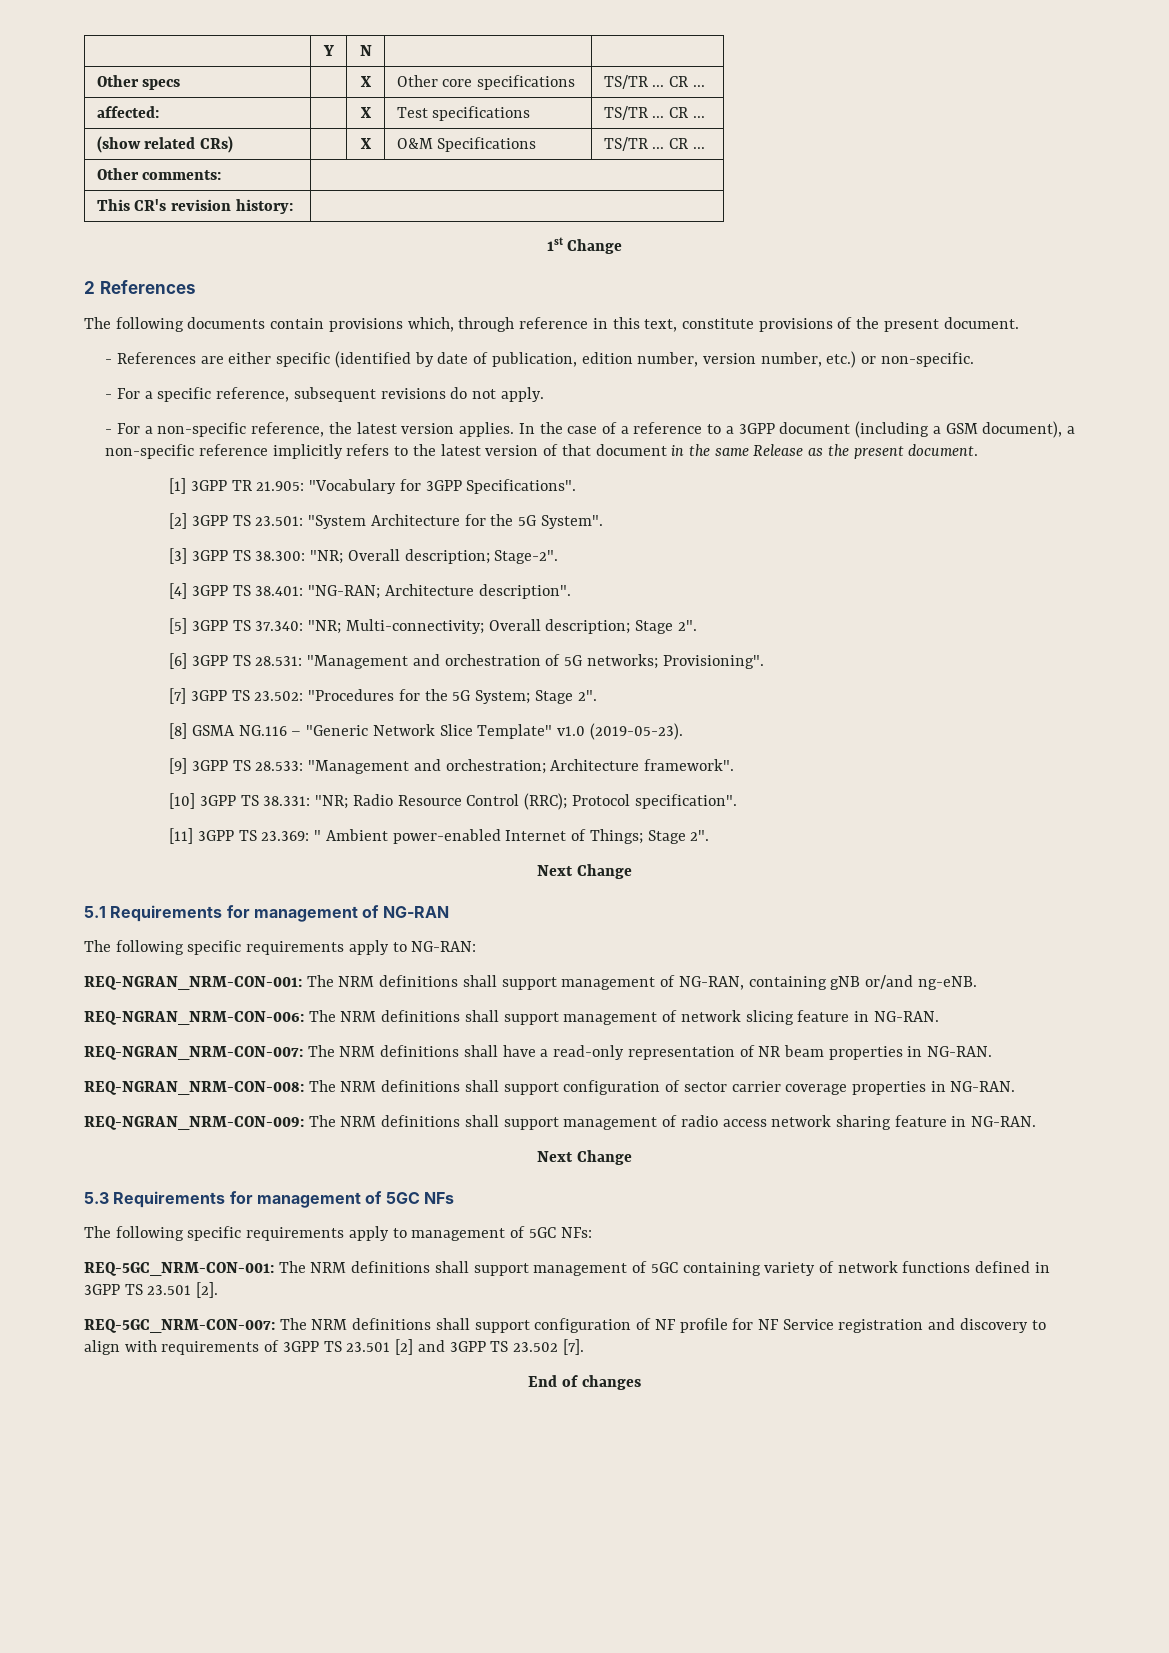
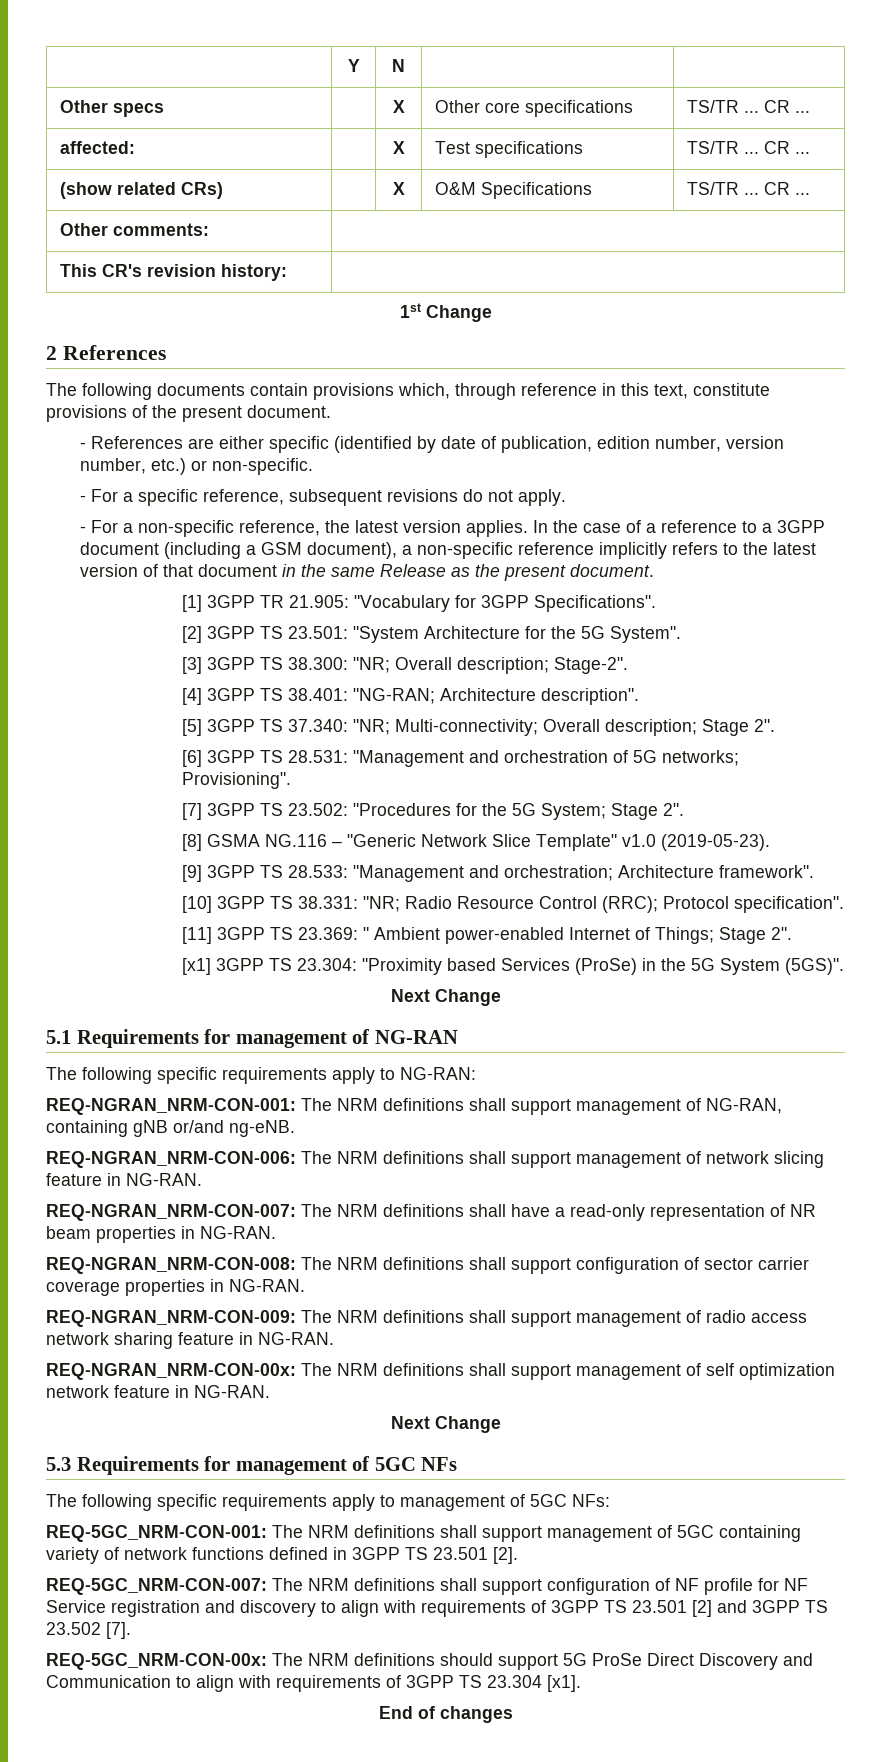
+ [x1] 3GPP TS 23.304: "Proximity based Services (ProSe) in the 5G System (5GS)".
+ REQ-NGRAN_NRM-CON-00x: The NRM definitions shall support management of self optimization network feature in NG-RAN.
+ REQ-5GC_NRM-CON-00x: The NRM definitions should support 5G ProSe Direct Discovery and Communication to align with requirements of 3GPP TS 23.304 [x1].

